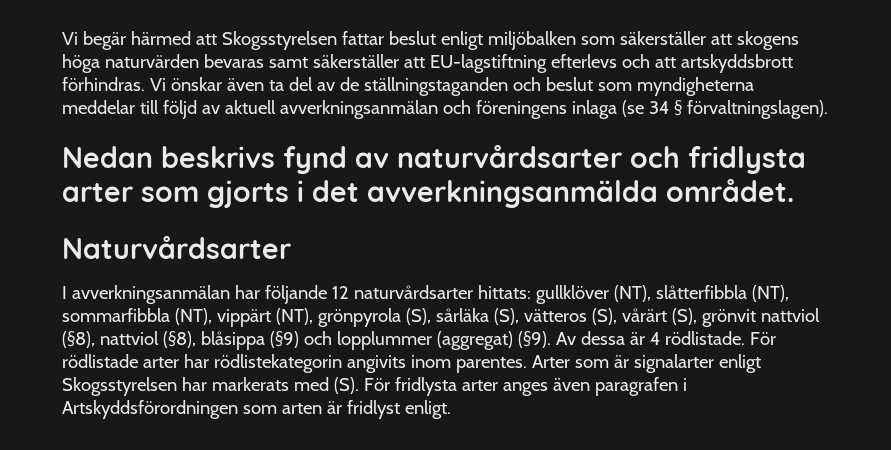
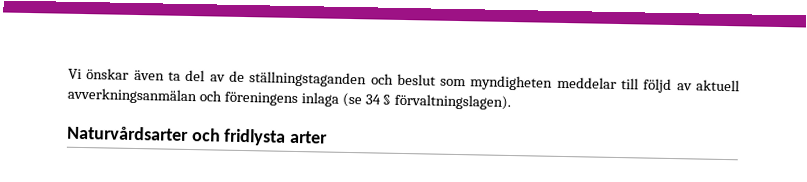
- Vi begär härmed att Skogsstyrelsen fattar beslut enligt miljöbalken som säkerställer att skogens höga naturvärden bevaras samt säkerställer att EU-lagstiftning efterlevs och att artskyddsbrott förhindras. Vi önskar även ta del av de ställningstaganden och beslut som myndigheterna meddelar till följd av aktuell avverkningsanmälan och föreningens inlaga (se 34 § förvaltningslagen).
+ Vi önskar även ta del av de ställningstaganden och beslut som myndigheten meddelar till följd av aktuell avverkningsanmälan och föreningens inlaga (se 34 § förvaltningslagen).
- Nedan beskrivs fynd av naturvårdsarter och fridlysta arter som gjorts i det avverkningsanmälda området.
- Naturvårdsarter
- I avverkningsanmälan har följande 12 naturvårdsarter hittats: gullklöver (NT), slåtterfibbla (NT), sommarfibbla (NT), vippärt (NT), grönpyrola (S), sårläka (S), vätteros (S), vårärt (S), grönvit nattviol (§8), nattviol (§8), blåsippa (§9) och lopplummer (aggregat) (§9). Av dessa är 4 rödlistade. För rödlistade arter har rödlistekategorin angivits inom parentes. Arter som är signalarter enligt Skogsstyrelsen har markerats med (S). För fridlysta arter anges även paragrafen i Artskyddsförordningen som arten är fridlyst enligt.
+ Naturvårdsarter och fridlysta arter

